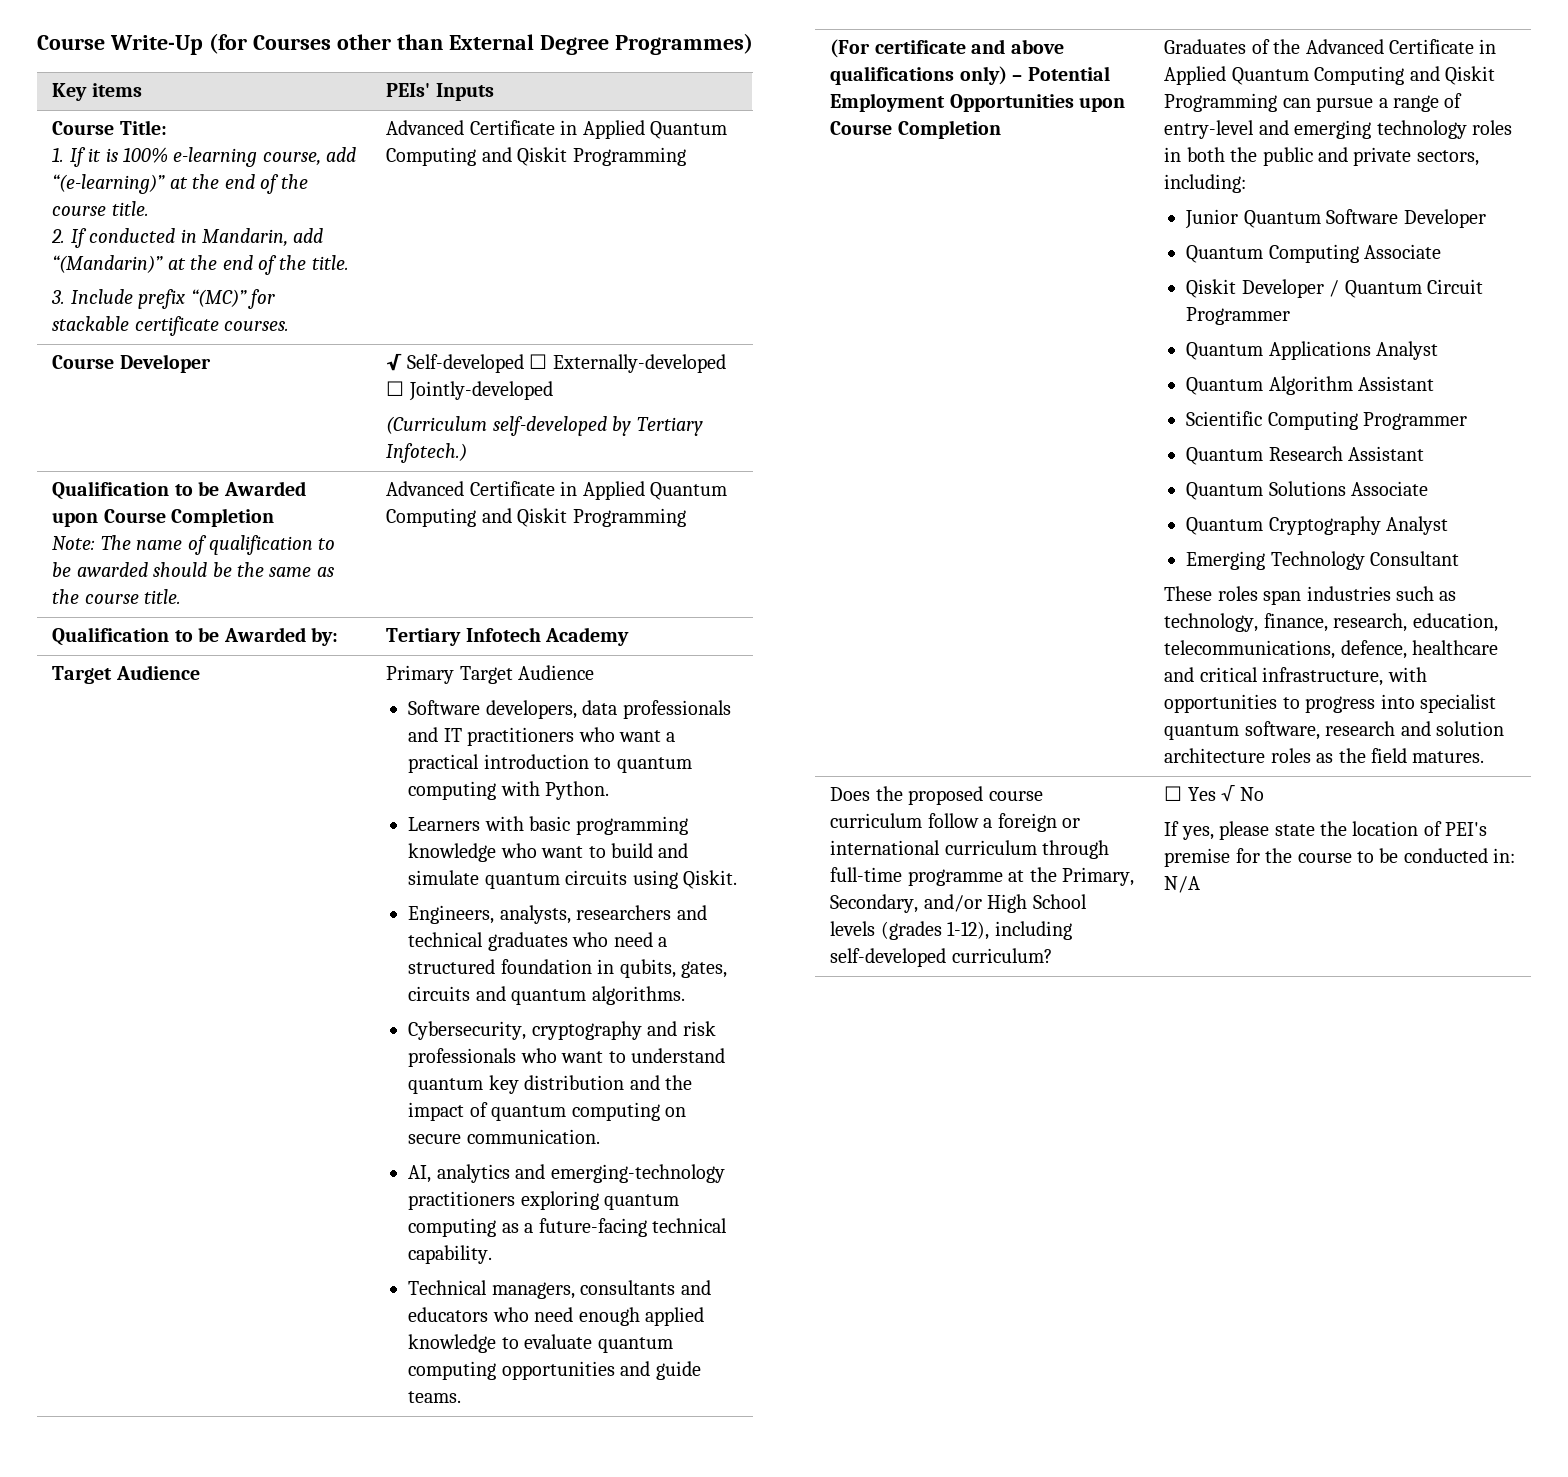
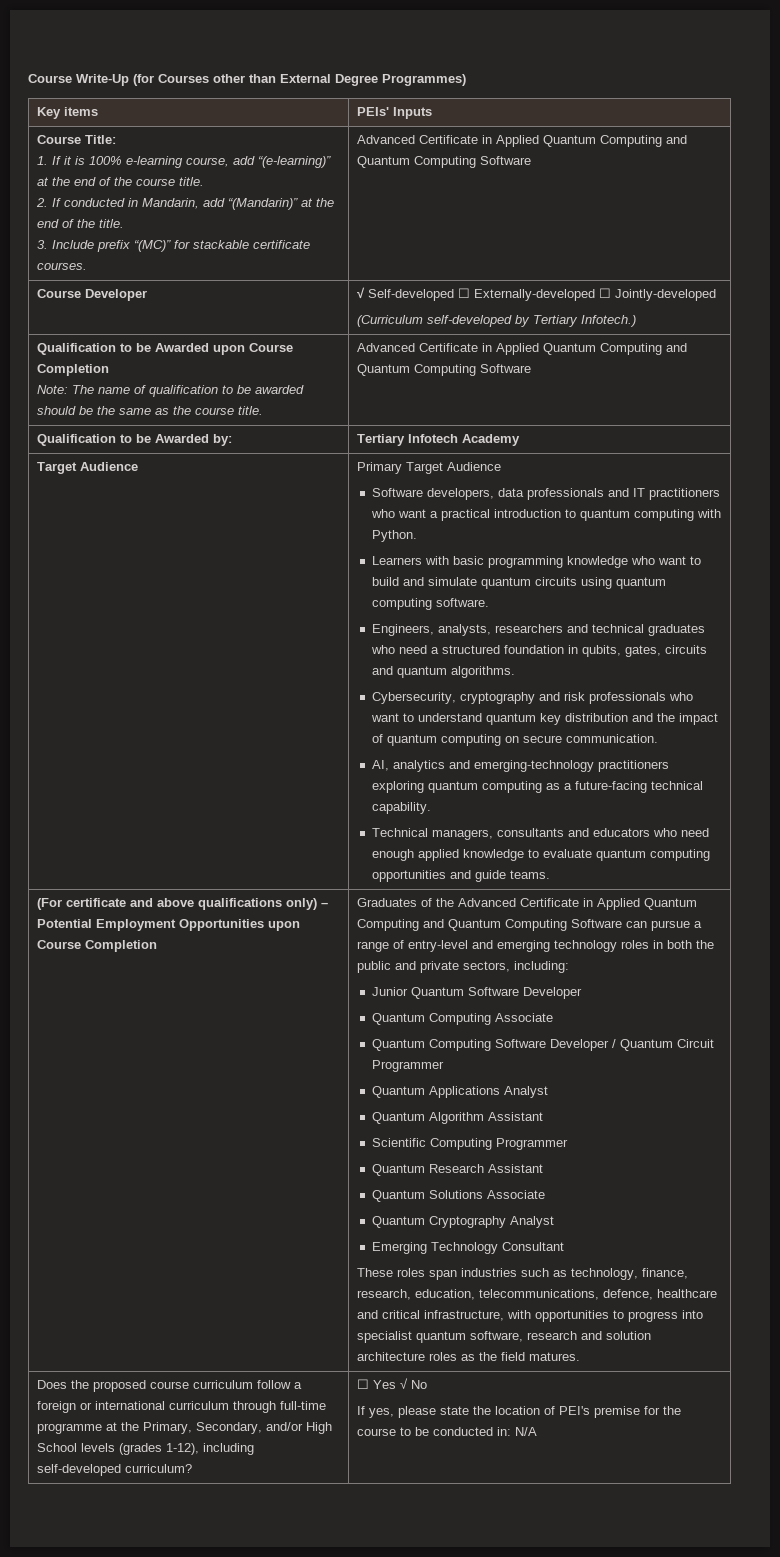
- 3. Include prefix “(MC)” for stackable certificate courses. | Advanced Certificate in Applied Quantum Computing and Qiskit Programming
+ 3. Include prefix “(MC)” for stackable certificate courses. | Advanced Certificate in Applied Quantum Computing and Quantum Computing Software
  Qualification to be Awarded upon Course Completion
- Note: The name of qualification to be awarded should be the same as the course title. | Advanced Certificate in Applied Quantum Computing and Qiskit Programming
+ Note: The name of qualification to be awarded should be the same as the course title. | Advanced Certificate in Applied Quantum Computing and Quantum Computing Software
- Learners with basic programming knowledge who want to build and simulate quantum circuits using Qiskit.
+ Learners with basic programming knowledge who want to build and simulate quantum circuits using quantum computing software.
- Graduates of the Advanced Certificate in Applied Quantum Computing and Qiskit Programming can pursue a range of entry-level and emerging technology roles in both the public and private sectors, including:
+ Graduates of the Advanced Certificate in Applied Quantum Computing and Quantum Computing Software can pursue a range of entry-level and emerging technology roles in both the public and private sectors, including:
- Qiskit Developer / Quantum Circuit Programmer
+ Quantum Computing Software Developer / Quantum Circuit Programmer

